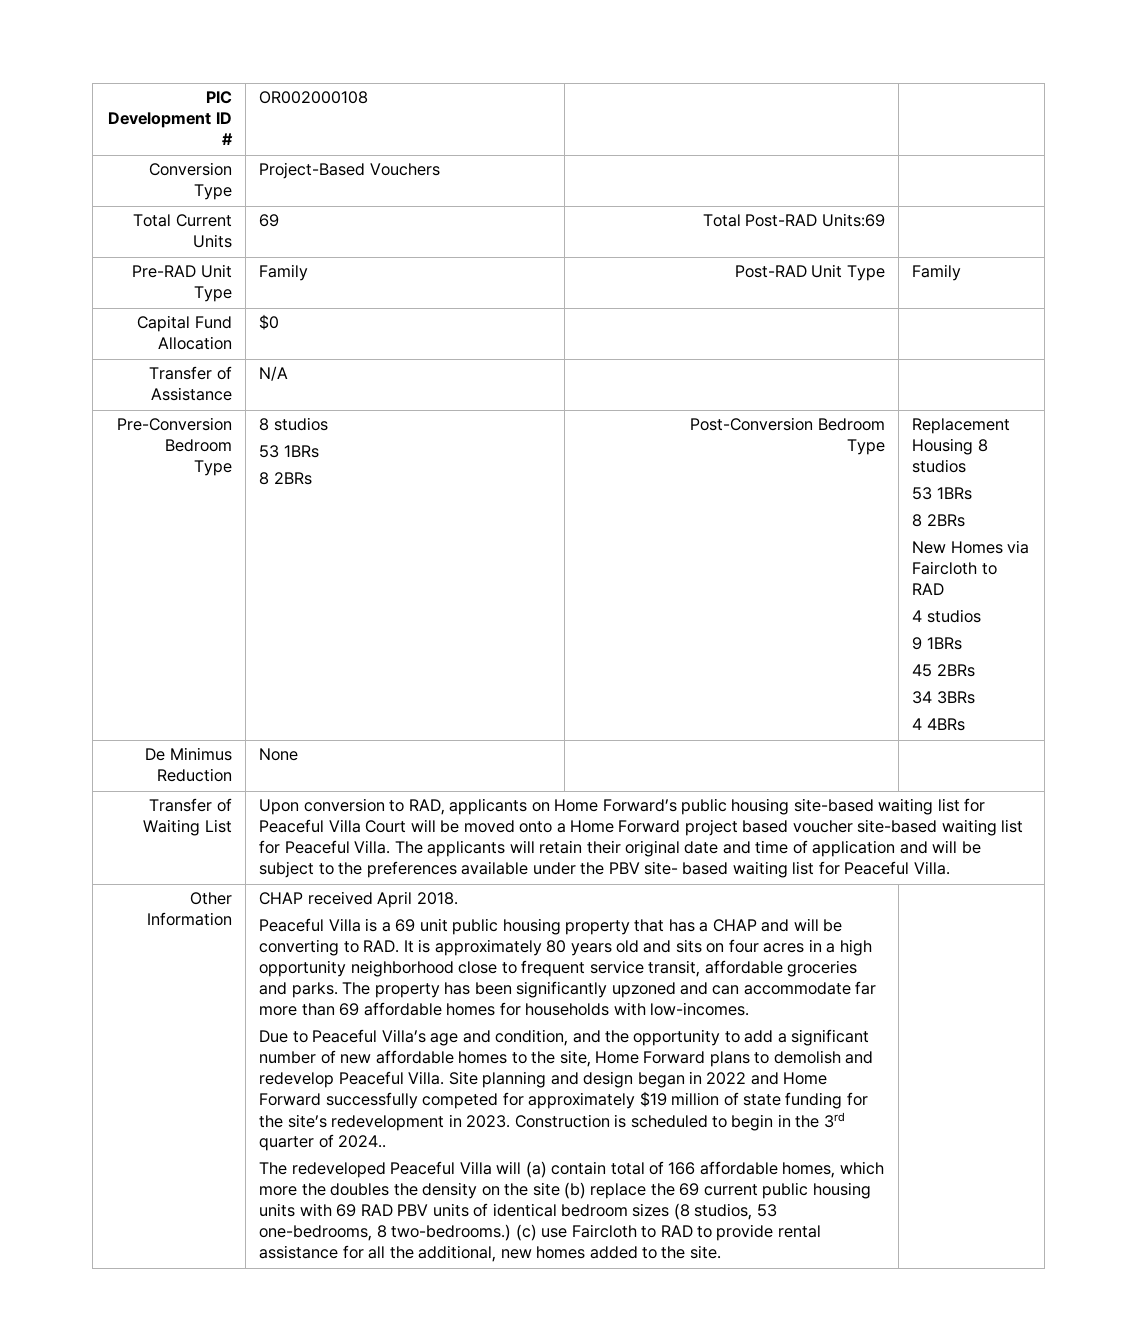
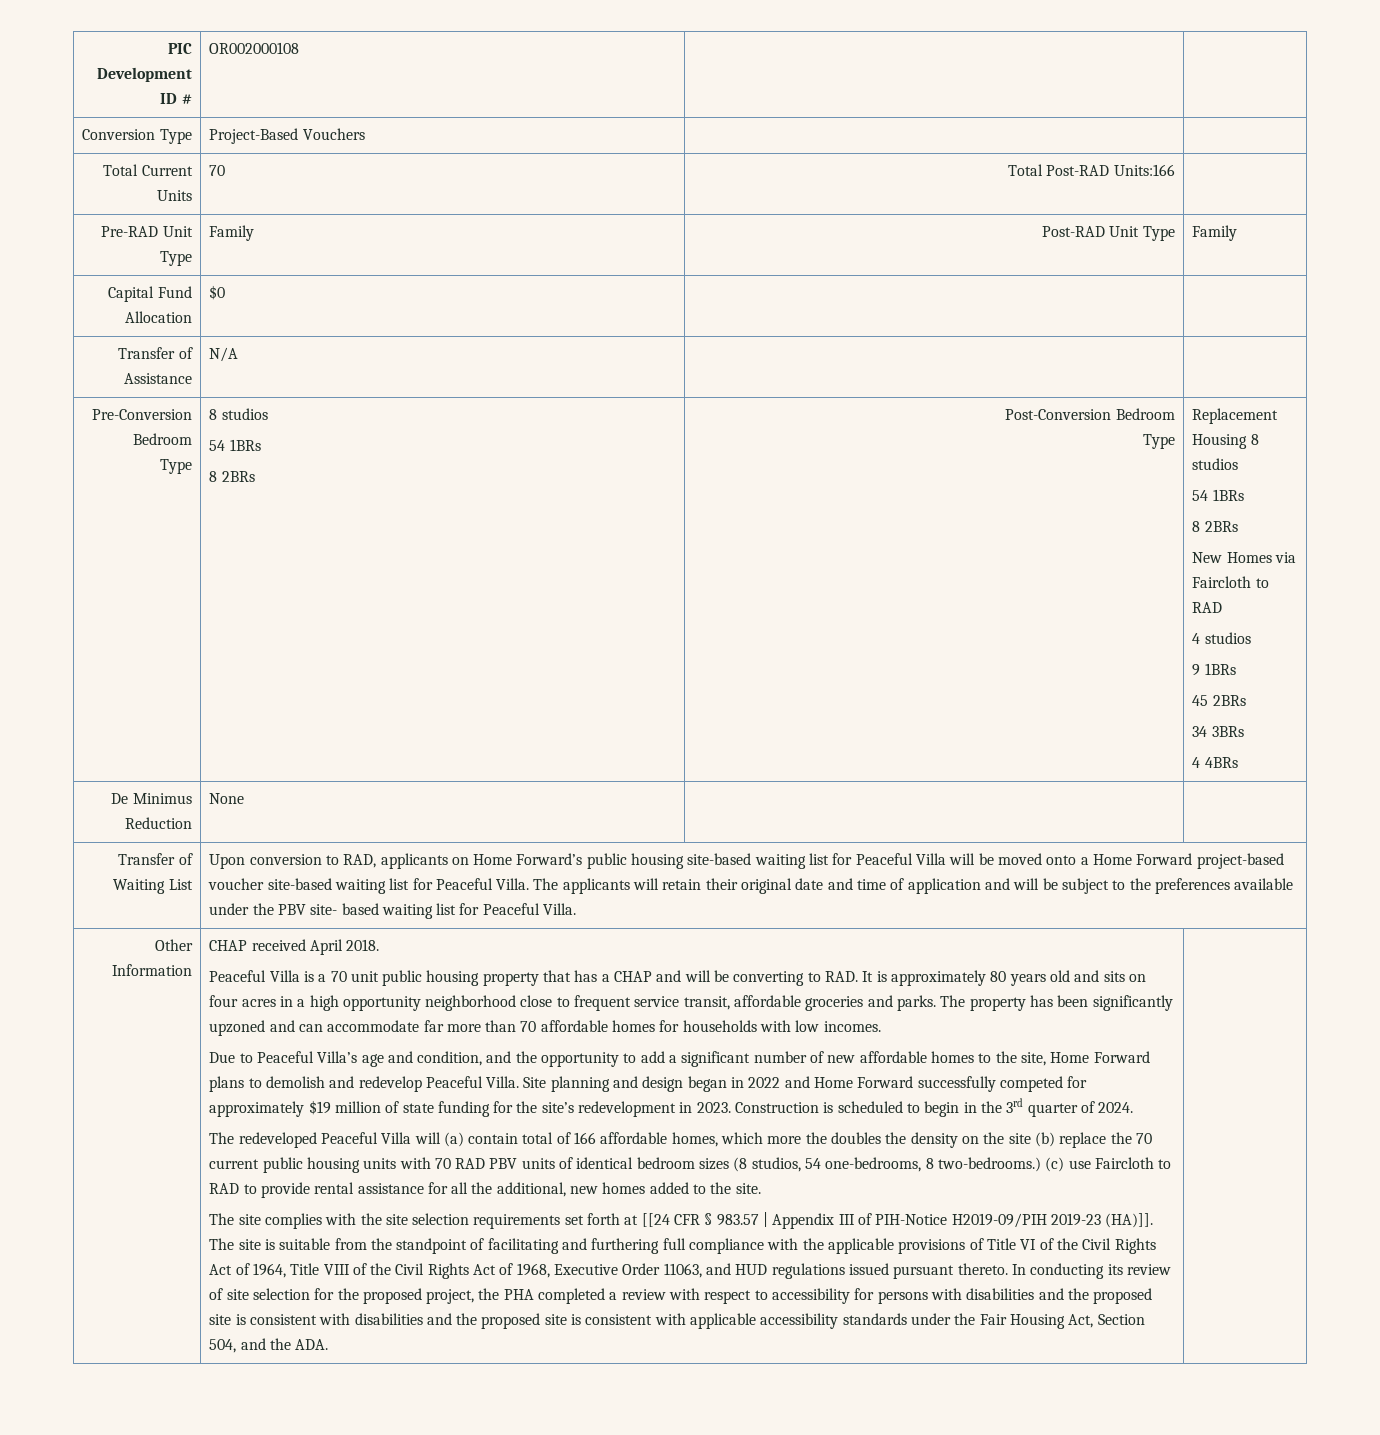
- Total Current Units | 69 | Total Post-RAD Units:69 |
+ Total Current Units | 70 | Total Post-RAD Units:166 |
  Pre-Conversion Bedroom
  Type | 8 studios
- 53 1BRs
+ 54 1BRs
  8 2BRs | Post-Conversion Bedroom
  Type | Replacement Housing 8 studios
- 53 1BRs
+ 54 1BRs
- Upon conversion to RAD, applicants on Home Forward’s public housing site-based waiting list for Peaceful Villa Court will be moved onto a Home Forward project based voucher site-based waiting list for Peaceful Villa.
+ Upon conversion to RAD, applicants on Home Forward’s public housing site-based waiting list for Peaceful Villa will be moved onto a Home Forward project-based voucher site-based waiting list for Peaceful Villa.
- Peaceful Villa is a 69 unit public housing property that has a CHAP and will be converting to RAD. It is approximately 80 years old and sits on four acres in a high opportunity neighborhood close to frequent service transit, affordable groceries and parks.
+ Peaceful Villa is a 70 unit public housing property that has a CHAP and will be converting to RAD. It is approximately 80 years old and sits on four acres in a high opportunity neighborhood close to frequent service transit, affordable groceries and parks.
- The property has been significantly upzoned and can accommodate far more than 69 affordable homes for households with low-incomes.
+ The property has been significantly upzoned and can accommodate far more than 70 affordable homes for households with low incomes.
- Construction is scheduled to begin in the 3rd quarter of 2024..
+ Construction is scheduled to begin in the 3rd quarter of 2024.
- The redeveloped Peaceful Villa will (a) contain total of 166 affordable homes, which more the doubles the density on the site (b) replace the 69 current public housing units with 69 RAD PBV units of identical bedroom sizes (8 studios, 53 one-bedrooms, 8 two-bedrooms.)
+ The redeveloped Peaceful Villa will (a) contain total of 166 affordable homes, which more the doubles the density on the site (b) replace the 70 current public housing units with 70 RAD PBV units of identical bedroom sizes (8 studios, 54 one-bedrooms, 8 two-bedrooms.)
+ The site complies with the site selection requirements set forth at [[24 CFR § 983.57 | Appendix III of PIH-Notice H2019-09/PIH 2019-23 (HA)]]. The site is suitable from the standpoint of facilitating and furthering full compliance with the applicable provisions of Title VI of the Civil Rights Act of 1964, Title VIII of the Civil Rights Act of 1968, Executive Order 11063, and HUD regulations issued pursuant thereto. In conducting its review of site selection for the proposed project, the PHA completed a review with respect to accessibility for persons with disabilities and the proposed site is consistent with disabilities and the proposed site is consistent with applicable accessibility standards under the Fair Housing Act, Section 504, and the ADA.

